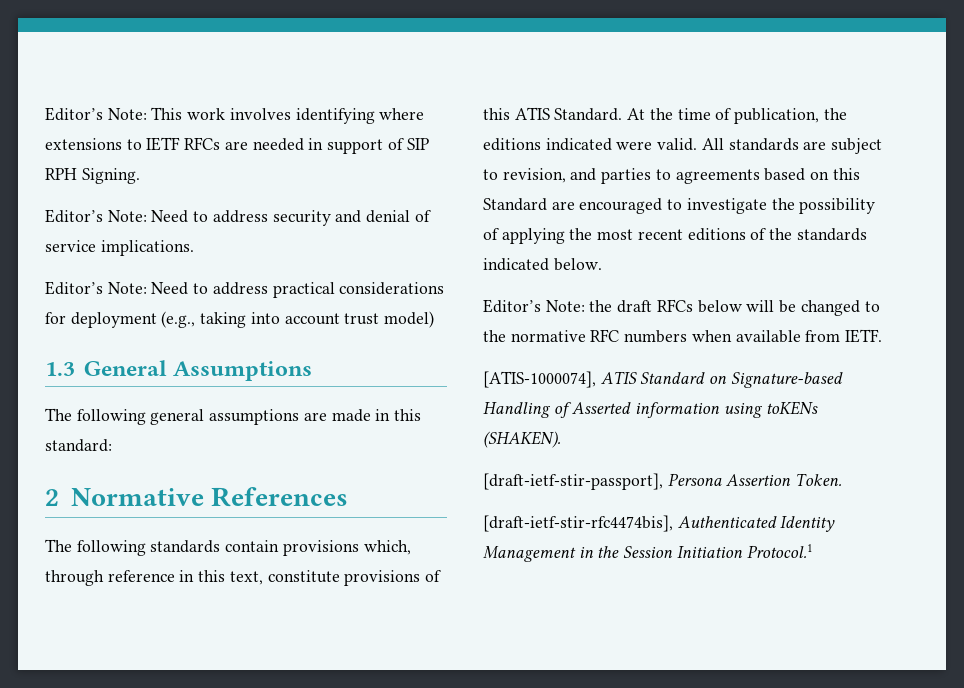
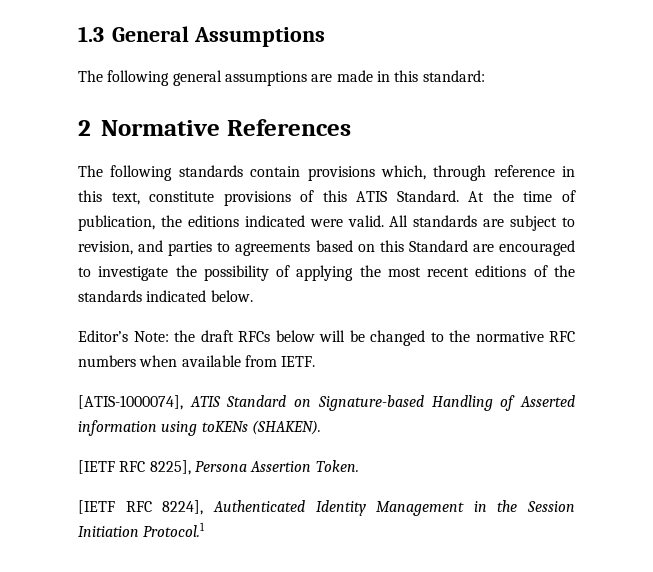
- Editor’s Note: This work involves identifying where extensions to IETF RFCs are needed in support of SIP RPH Signing.
- Editor’s Note: Need to address security and denial of service implications.
- Editor’s Note: Need to address practical considerations for deployment (e.g., taking into account trust model)
- [draft-ietf-stir-passport], Persona Assertion Token.
+ [IETF RFC 8225], Persona Assertion Token.
- [draft-ietf-stir-rfc4474bis], Authenticated Identity Management in the Session Initiation Protocol.1
+ [IETF RFC 8224], Authenticated Identity Management in the Session Initiation Protocol.1

